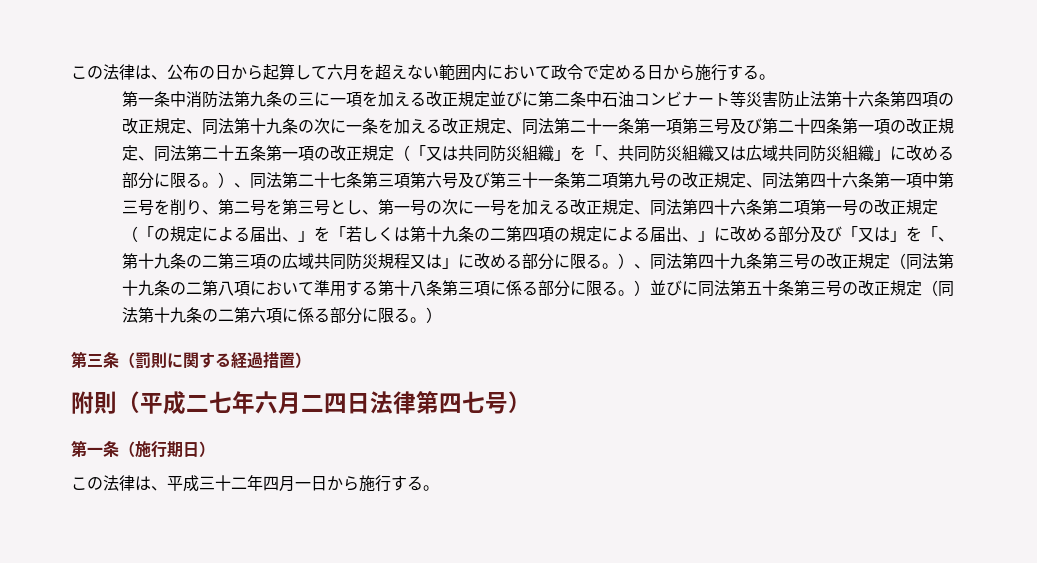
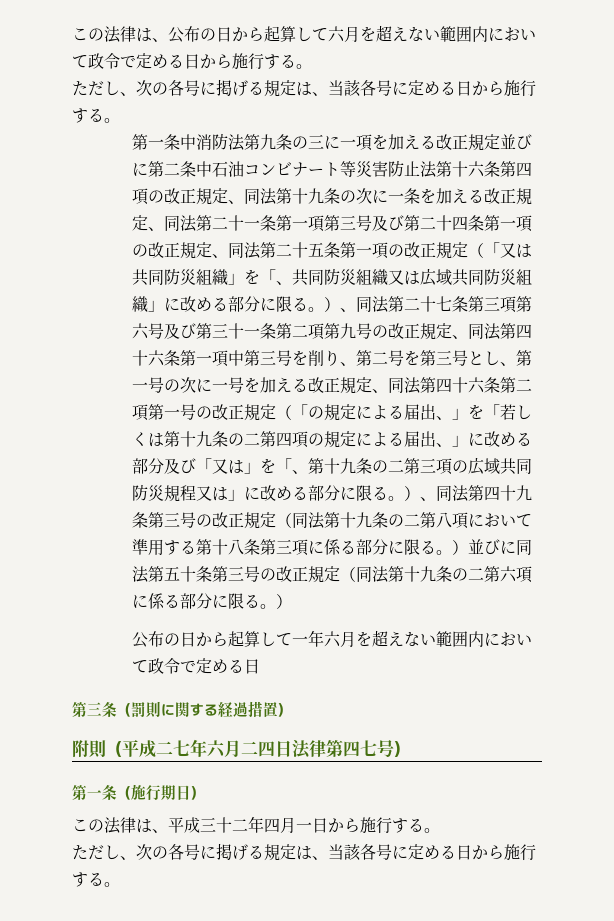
  この法律は、公布の日から起算して六月を超えない範囲内において政令で定める日から施行する。
+ ただし、次の各号に掲げる規定は、当該各号に定める日から施行する。
+ 公布の日から起算して一年六月を超えない範囲内において政令で定める日
  この法律は、平成三十二年四月一日から施行する。
+ ただし、次の各号に掲げる規定は、当該各号に定める日から施行する。

